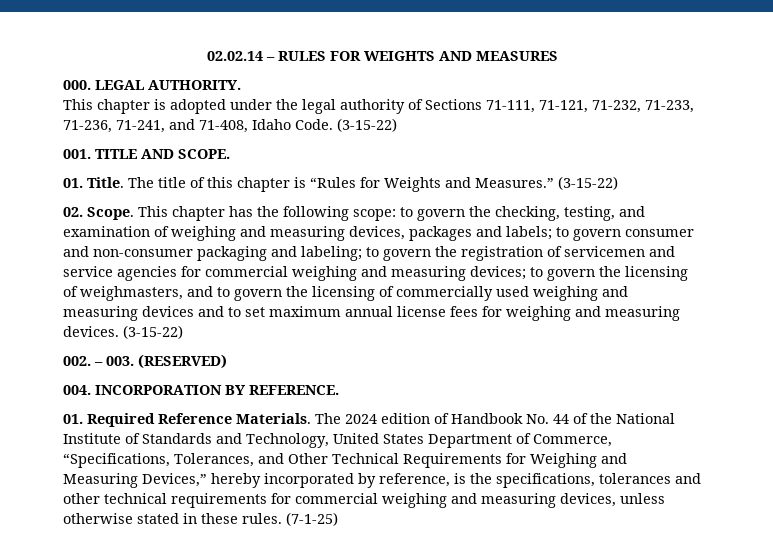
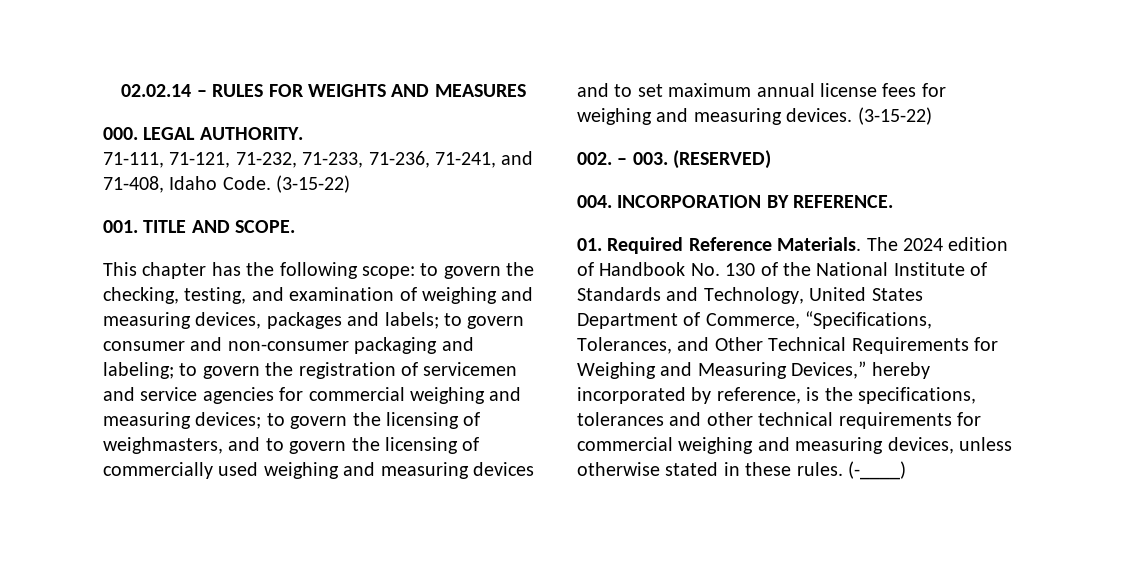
- This chapter is adopted under the legal authority of Sections 71-111, 71-121, 71-232, 71-233, 71-236, 71-241, and 71-408, Idaho Code.
+ 71-111, 71-121, 71-232, 71-233, 71-236, 71-241, and 71-408, Idaho Code.
- 01. Title. The title of this chapter is “Rules for Weights and Measures.” (3-15-22)
- 02. Scope.
- The 2024 edition of Handbook No. 44 of the National Institute of Standards and Technology, United States Department of Commerce, “Specifications, Tolerances, and Other Technical Requirements for Weighing and Measuring Devices,” hereby incorporated by reference, is the specifications, tolerances and other technical requirements for commercial weighing and measuring devices, unless otherwise stated in these rules.
+ The 2024 edition of Handbook No. 130 of the National Institute of Standards and Technology, United States Department of Commerce, “Specifications, Tolerances, and Other Technical Requirements for Weighing and Measuring Devices,” hereby incorporated by reference, is the specifications, tolerances and other technical requirements for commercial weighing and measuring devices, unless otherwise stated in these rules.
- (7-1-25)
+ (-____)

